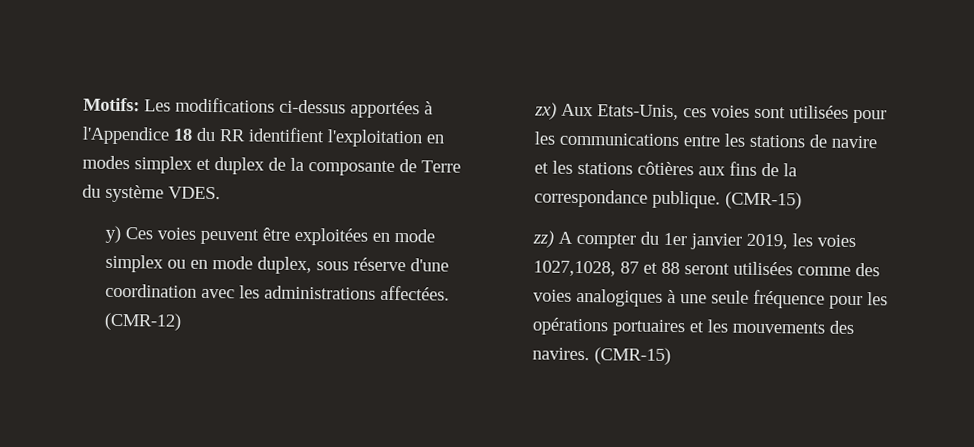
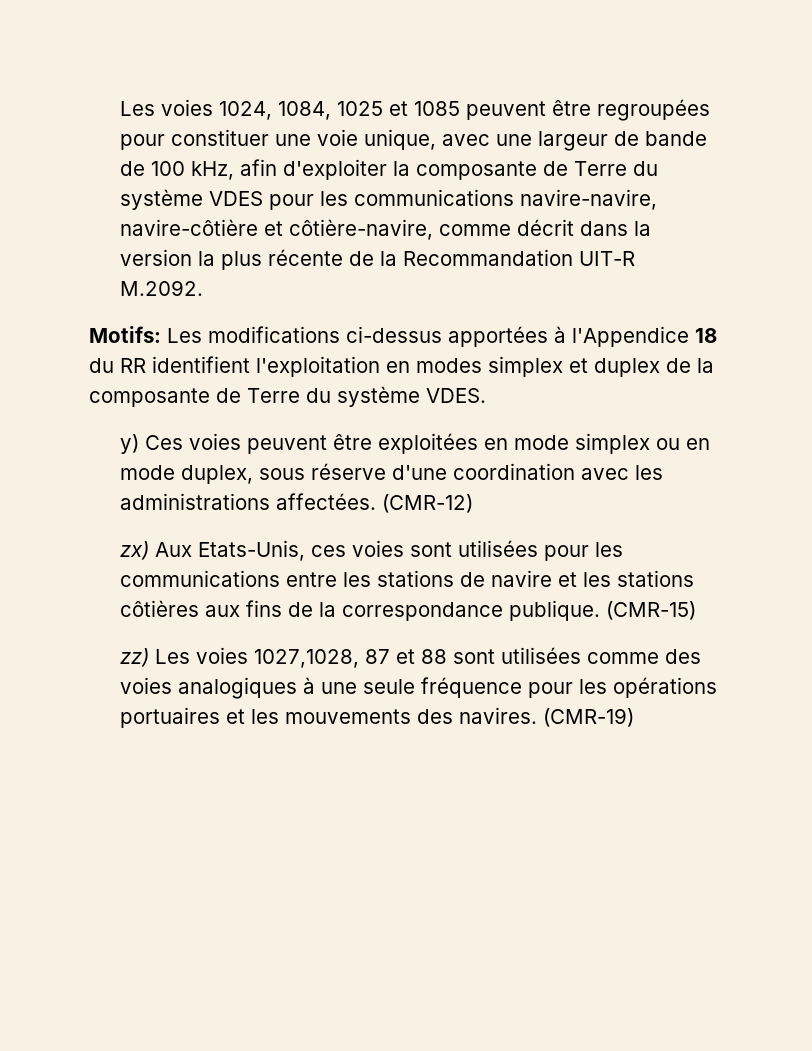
+ Les voies 1024, 1084, 1025 et 1085 peuvent être regroupées pour constituer une voie unique, avec une largeur de bande de 100 kHz, afin d'exploiter la composante de Terre du système VDES pour les communications navire-navire, navire-côtière et côtière-navire, comme décrit dans la version la plus récente de la Recommandation UIT-R M.2092.
- zz) A compter du 1er janvier 2019, les voies 1027,1028, 87 et 88 seront utilisées comme des voies analogiques à une seule fréquence pour les opérations portuaires et les mouvements des navires. (CMR-15)
+ zz) Les voies 1027,1028, 87 et 88 sont utilisées comme des voies analogiques à une seule fréquence pour les opérations portuaires et les mouvements des navires. (CMR-19)

